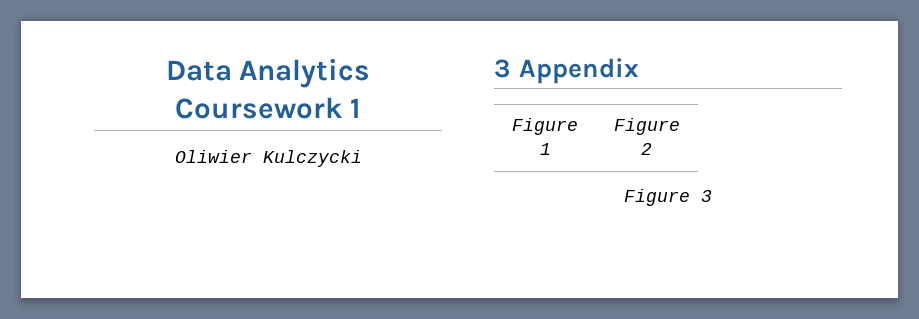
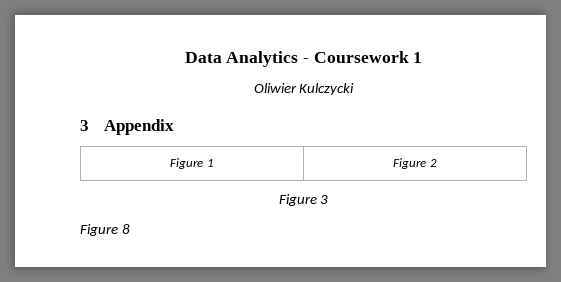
- Data Analytics Coursework 1
+ Data Analytics - Coursework 1
+ Figure 8

